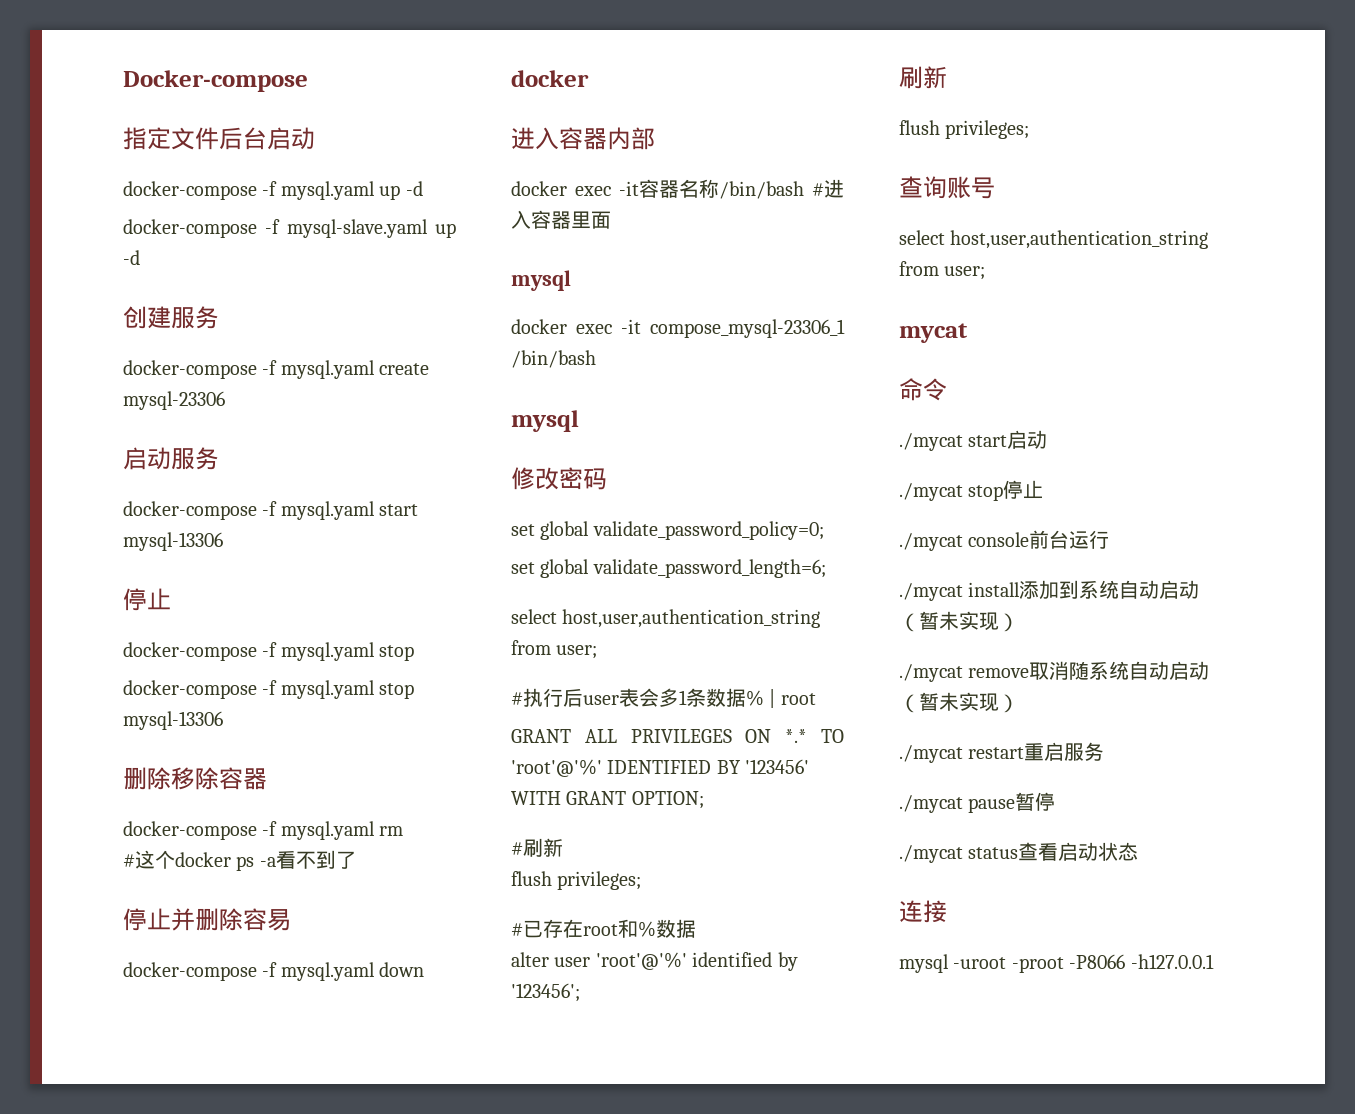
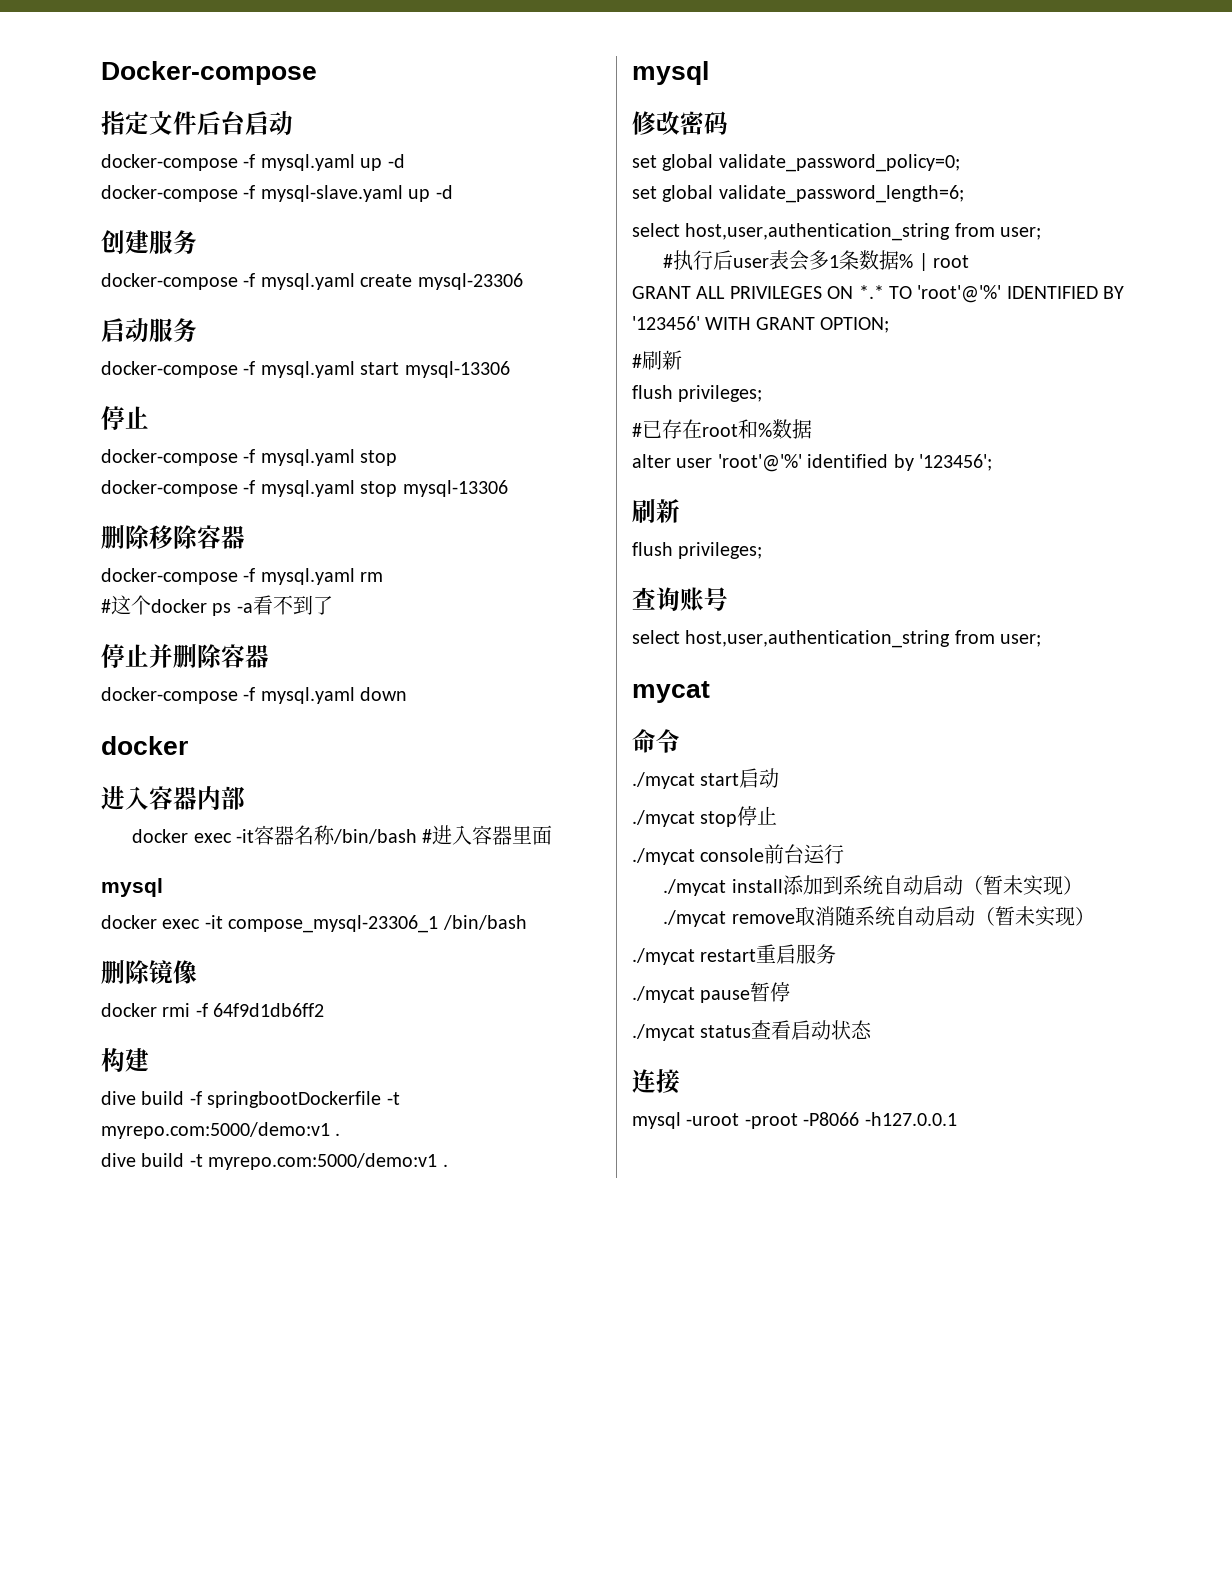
- 停止并删除容易
+ 停止并删除容器
+ 删除镜像
+ docker rmi -f 64f9d1db6ff2
+ 构建
+ dive build -f springbootDockerfile -t myrepo.com:5000/demo:v1 .
+ dive build -t myrepo.com:5000/demo:v1 .

